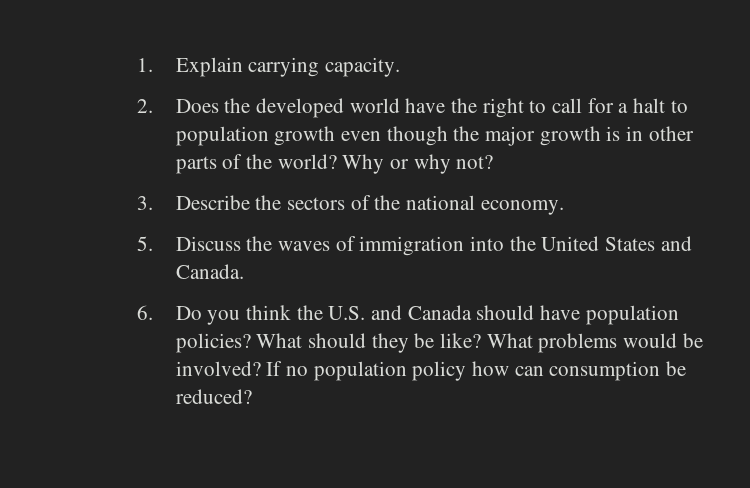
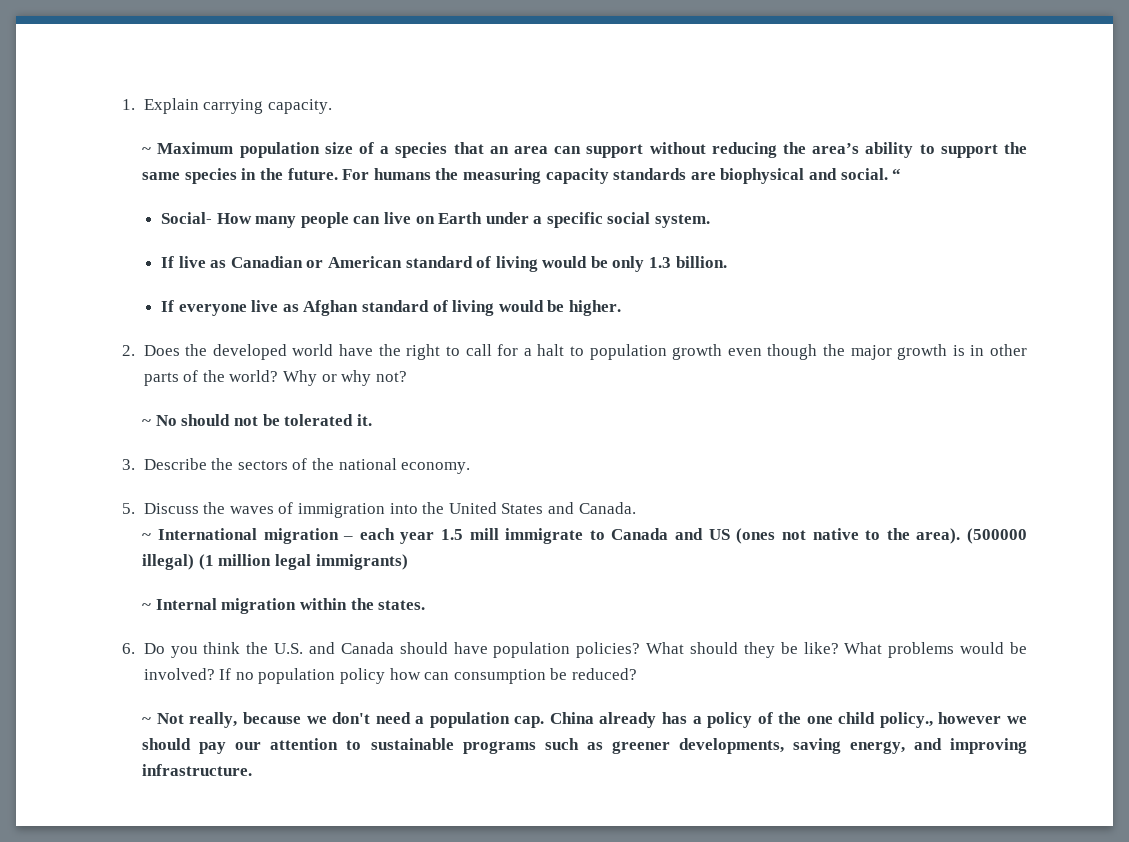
+ ~ Maximum population size of a species that an area can support without reducing the area’s ability to support the same species in the future. For humans the measuring capacity standards are biophysical and social. “
+ Social- How many people can live on Earth under a specific social system.
+ If live as Canadian or American standard of living would be only 1.3 billion.
+ If everyone live as Afghan standard of living would be higher.
+ ~ No should not be tolerated it.
+ ~ International migration – each year 1.5 mill immigrate to Canada and US (ones not native to the area). (500000 illegal) (1 million legal immigrants)
+ ~ Internal migration within the states.
+ ~ Not really, because we don't need a population cap. China already has a policy of the one child policy., however we should pay our attention to sustainable programs such as greener developments, saving energy, and improving infrastructure.

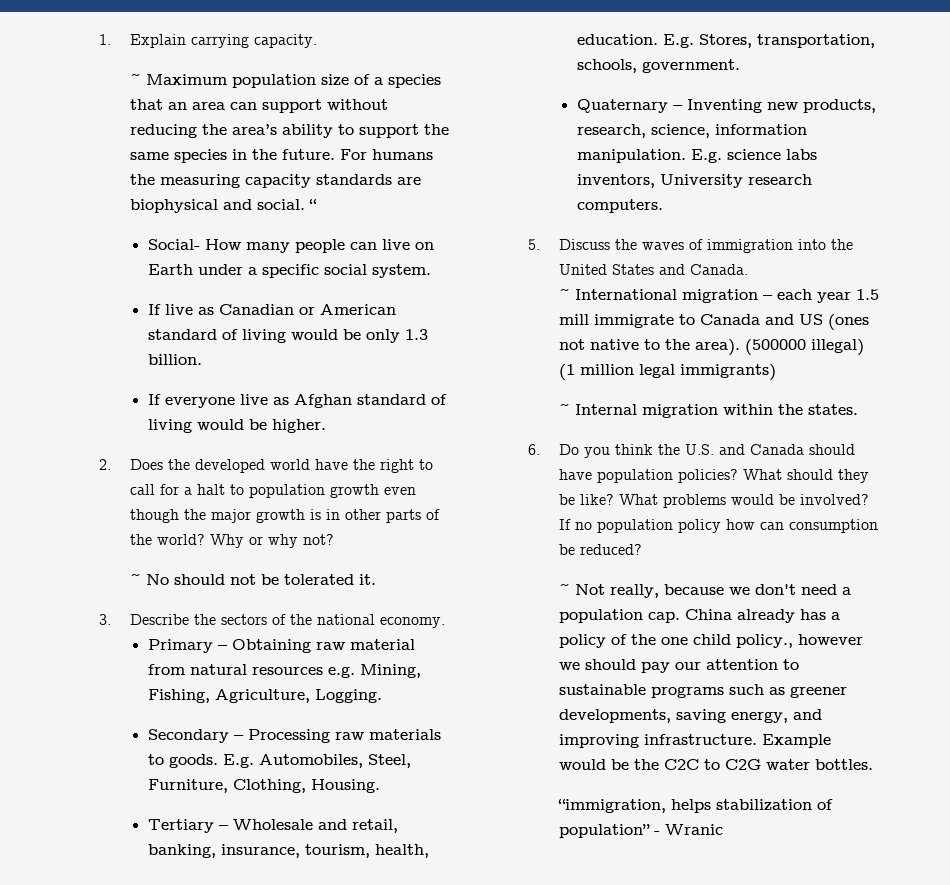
+ Primary – Obtaining raw material from natural resources e.g. Mining, Fishing, Agriculture, Logging.
+ Secondary – Processing raw materials to goods. E.g. Automobiles, Steel, Furniture, Clothing, Housing.
+ Tertiary – Wholesale and retail, banking, insurance, tourism, health, education. E.g. Stores, transportation, schools, government.
+ Quaternary – Inventing new products, research, science, information manipulation. E.g. science labs inventors, University research computers.
+ Example would be the C2C to C2G water bottles.
+ “immigration, helps stabilization of population” - Wranic

